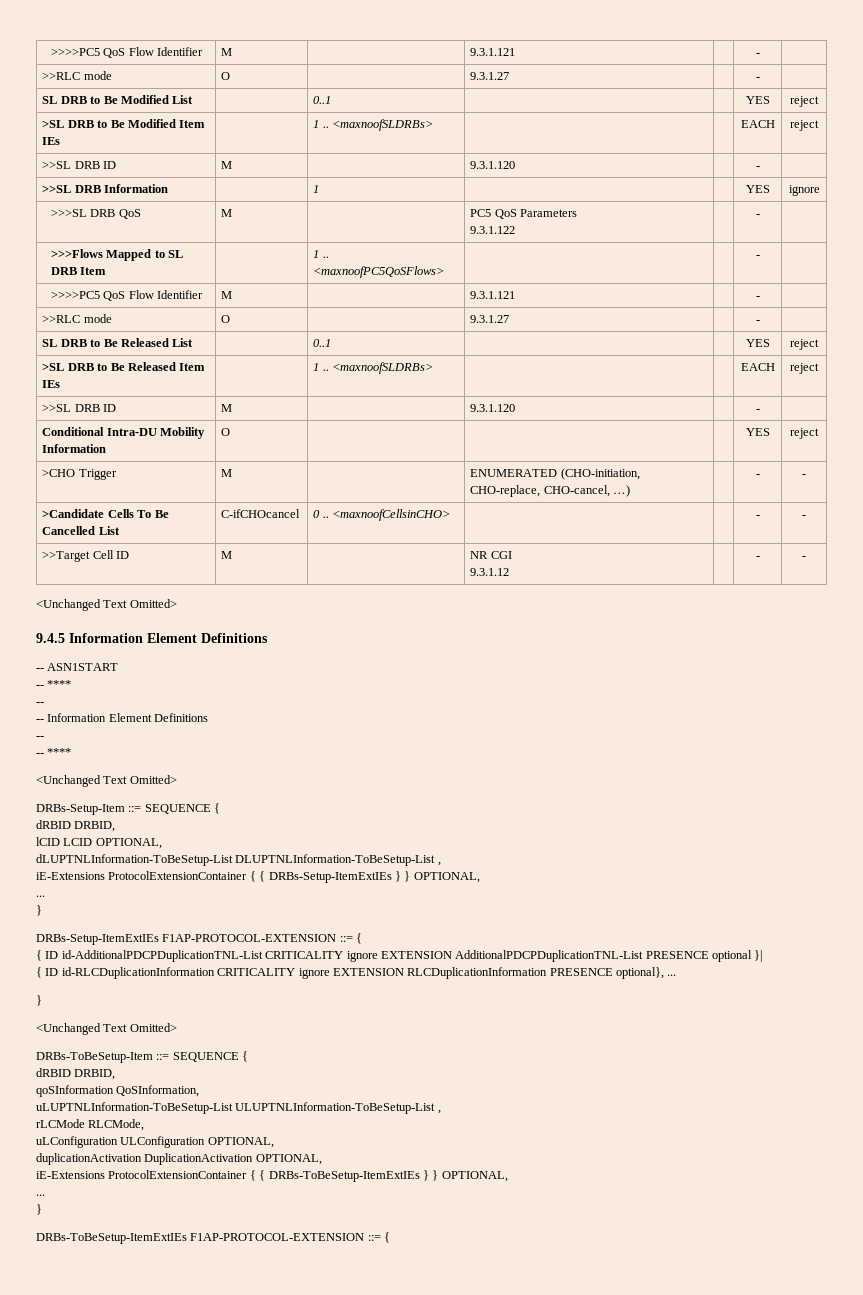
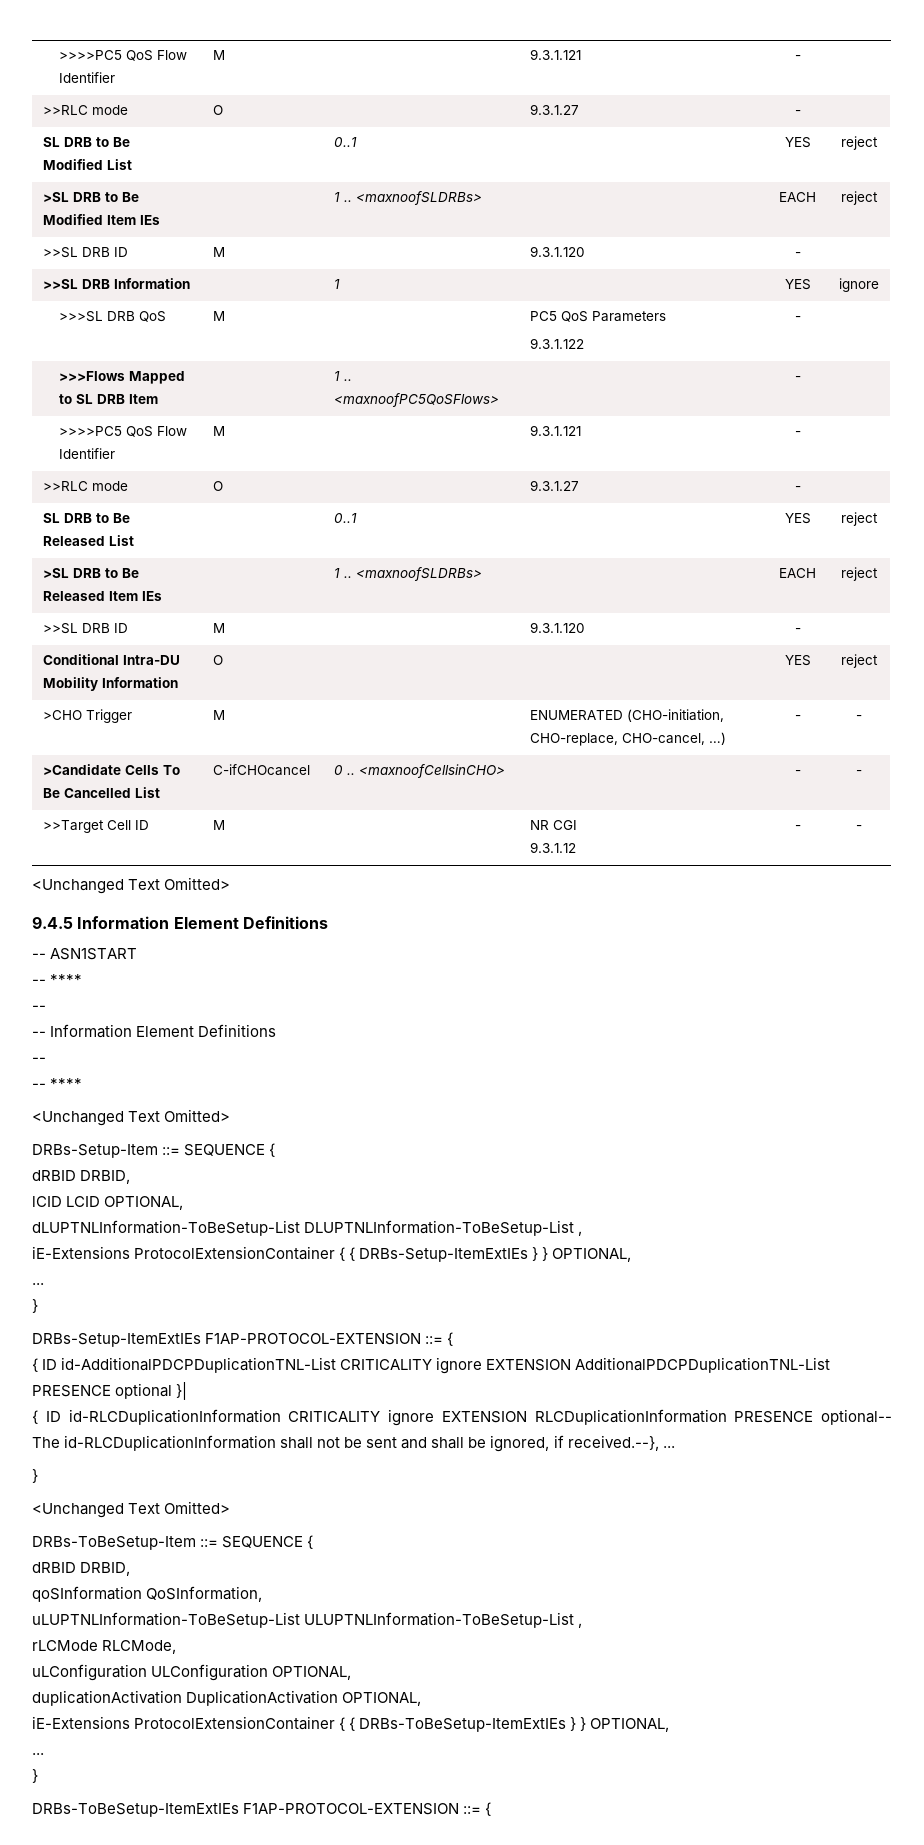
- { ID id-RLCDuplicationInformation CRITICALITY ignore EXTENSION RLCDuplicationInformation PRESENCE optional}, ...
+ { ID id-RLCDuplicationInformation CRITICALITY ignore EXTENSION RLCDuplicationInformation PRESENCE optional-- The id-RLCDuplicationInformation shall not be sent and shall be ignored, if received.--}, ...

